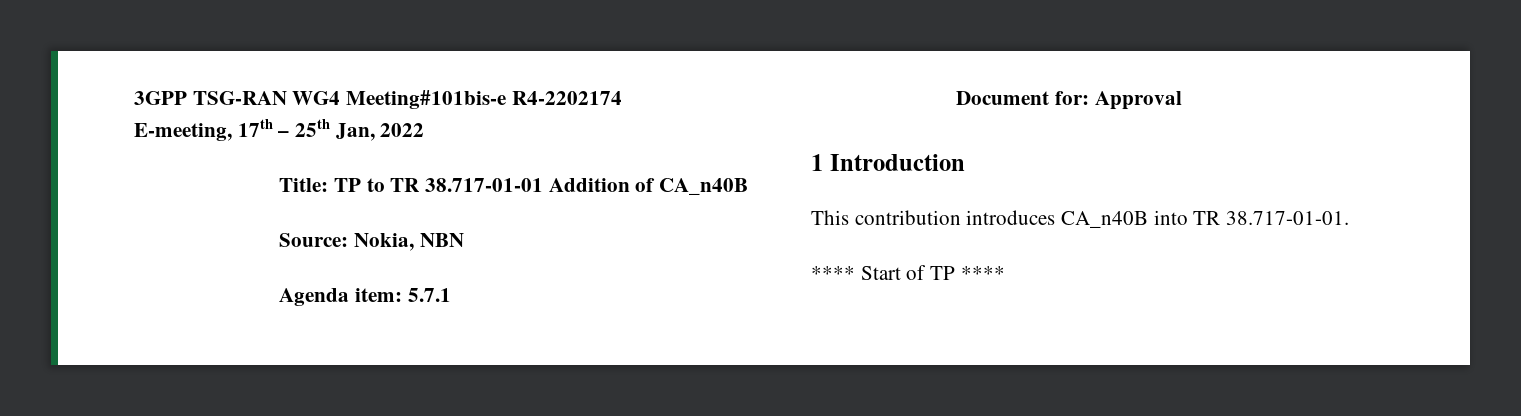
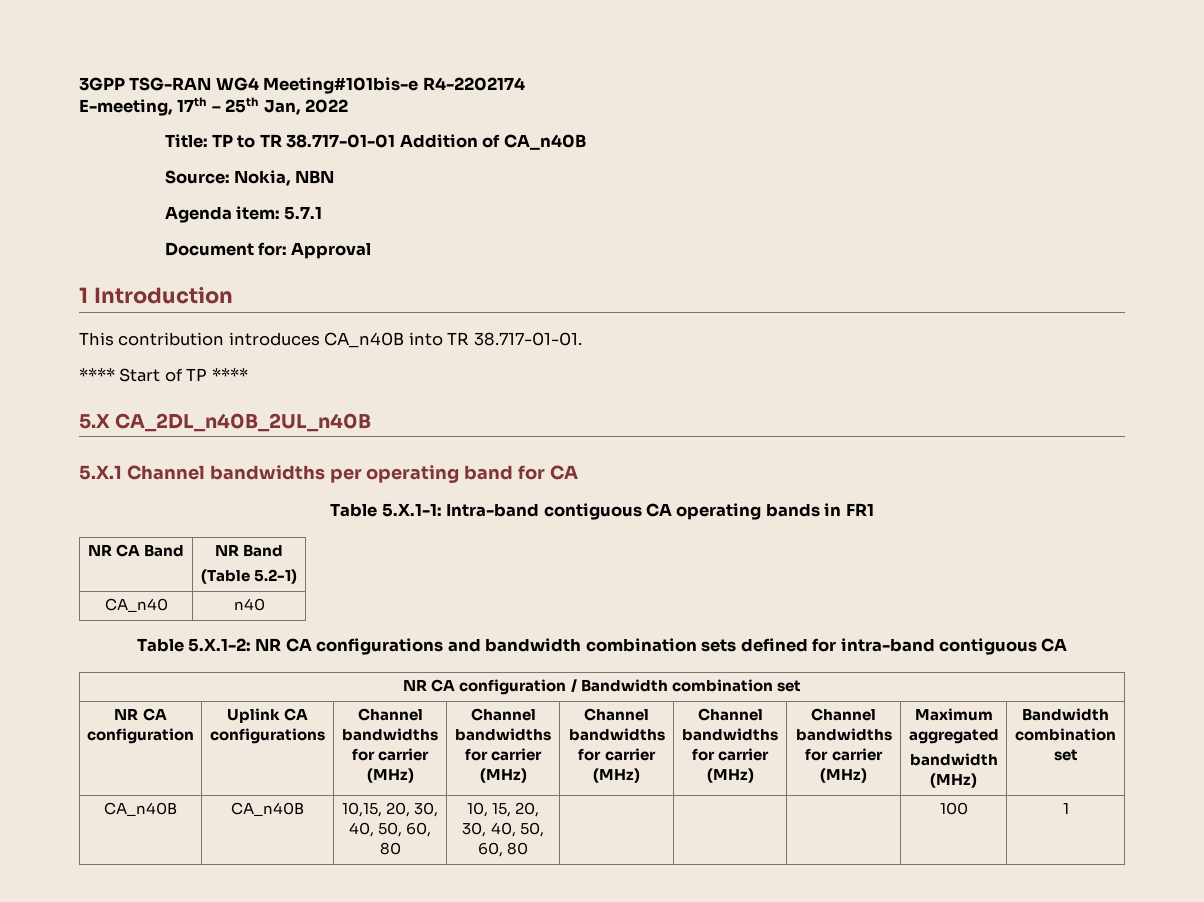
+ 5.X CA_2DL_n40B_2UL_n40B
+ 5.X.1 Channel bandwidths per operating band for CA
+ Table 5.X.1-1: Intra-band contiguous CA operating bands in FR1
+ NR CA Band | NR Band
+ (Table 5.2-1)
+ CA_n40 | n40
+ Table 5.X.1-2: NR CA configurations and bandwidth combination sets defined for intra-band contiguous CA
+ NR CA configuration / Bandwidth combination set
+ NR CA configuration | Uplink CA configurations | Channel bandwidths for carrier (MHz) | Channel bandwidths for carrier (MHz) | Channel bandwidths for carrier (MHz) | Channel bandwidths for carrier (MHz) | Channel bandwidths for carrier (MHz) | Maximum aggregated
+ bandwidth (MHz) | Bandwidth combination set
+ CA_n40B | CA_n40B | 10,15, 20, 30, 40, 50, 60, 80 | 10, 15, 20, 30, 40, 50, 60, 80 | | | | 100 | 1

